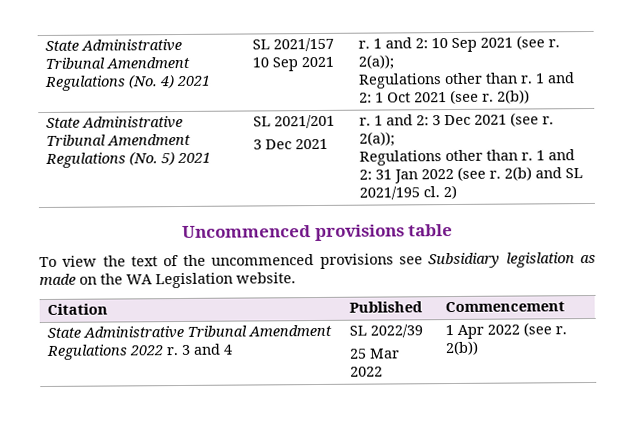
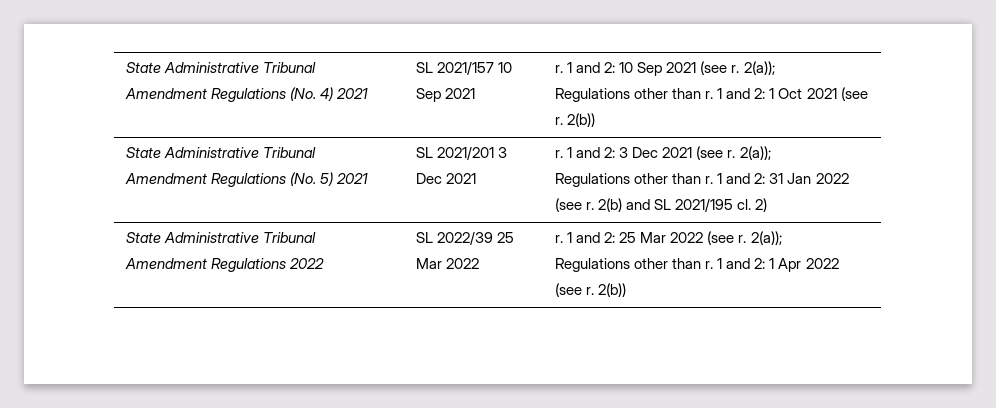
- SL 2021/201
- 3 Dec 2021
+ SL 2021/201 3 Dec 2021
- Uncommenced provisions table
- To view the text of the uncommenced provisions see Subsidiary legislation as made on the WA Legislation website.
- Citation | Published | Commencement
- State Administrative Tribunal Amendment Regulations 2022 r. 3 and 4 | SL 2022/39
- 25 Mar 2022 | 1 Apr 2022 (see r. 2(b))
+ State Administrative Tribunal Amendment Regulations 2022 | SL 2022/39 25 Mar 2022 | r. 1 and 2: 25 Mar 2022 (see r. 2(a));
+ Regulations other than r. 1 and 2: 1 Apr 2022 (see r. 2(b))

